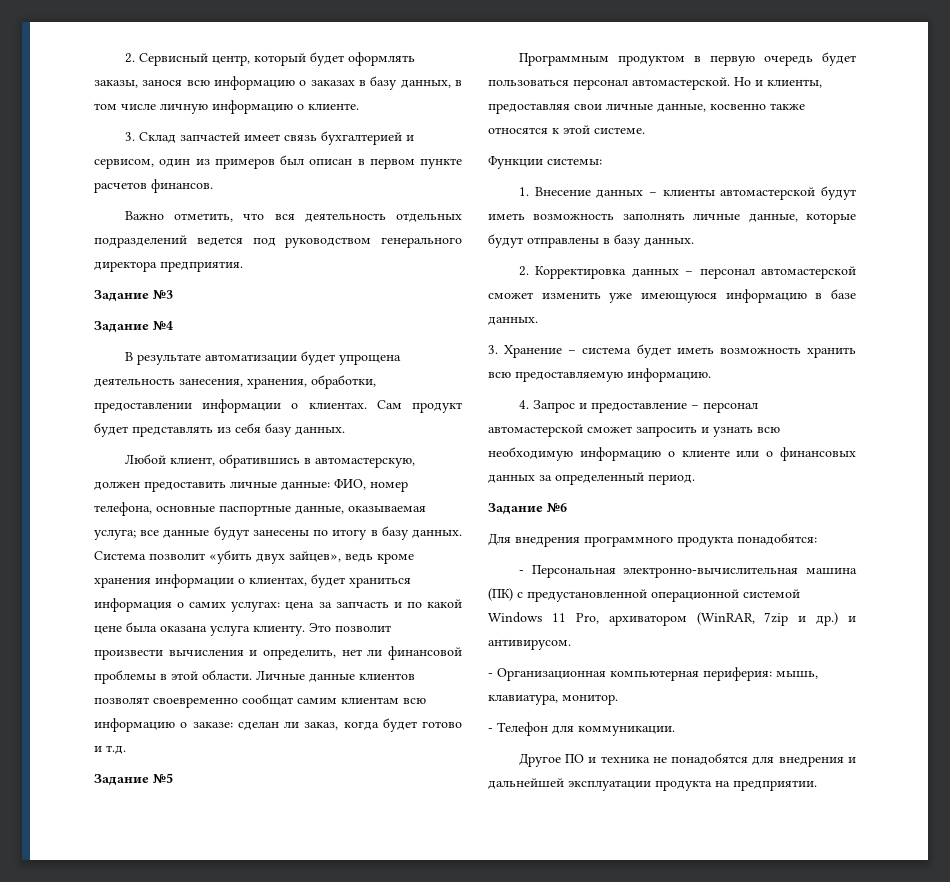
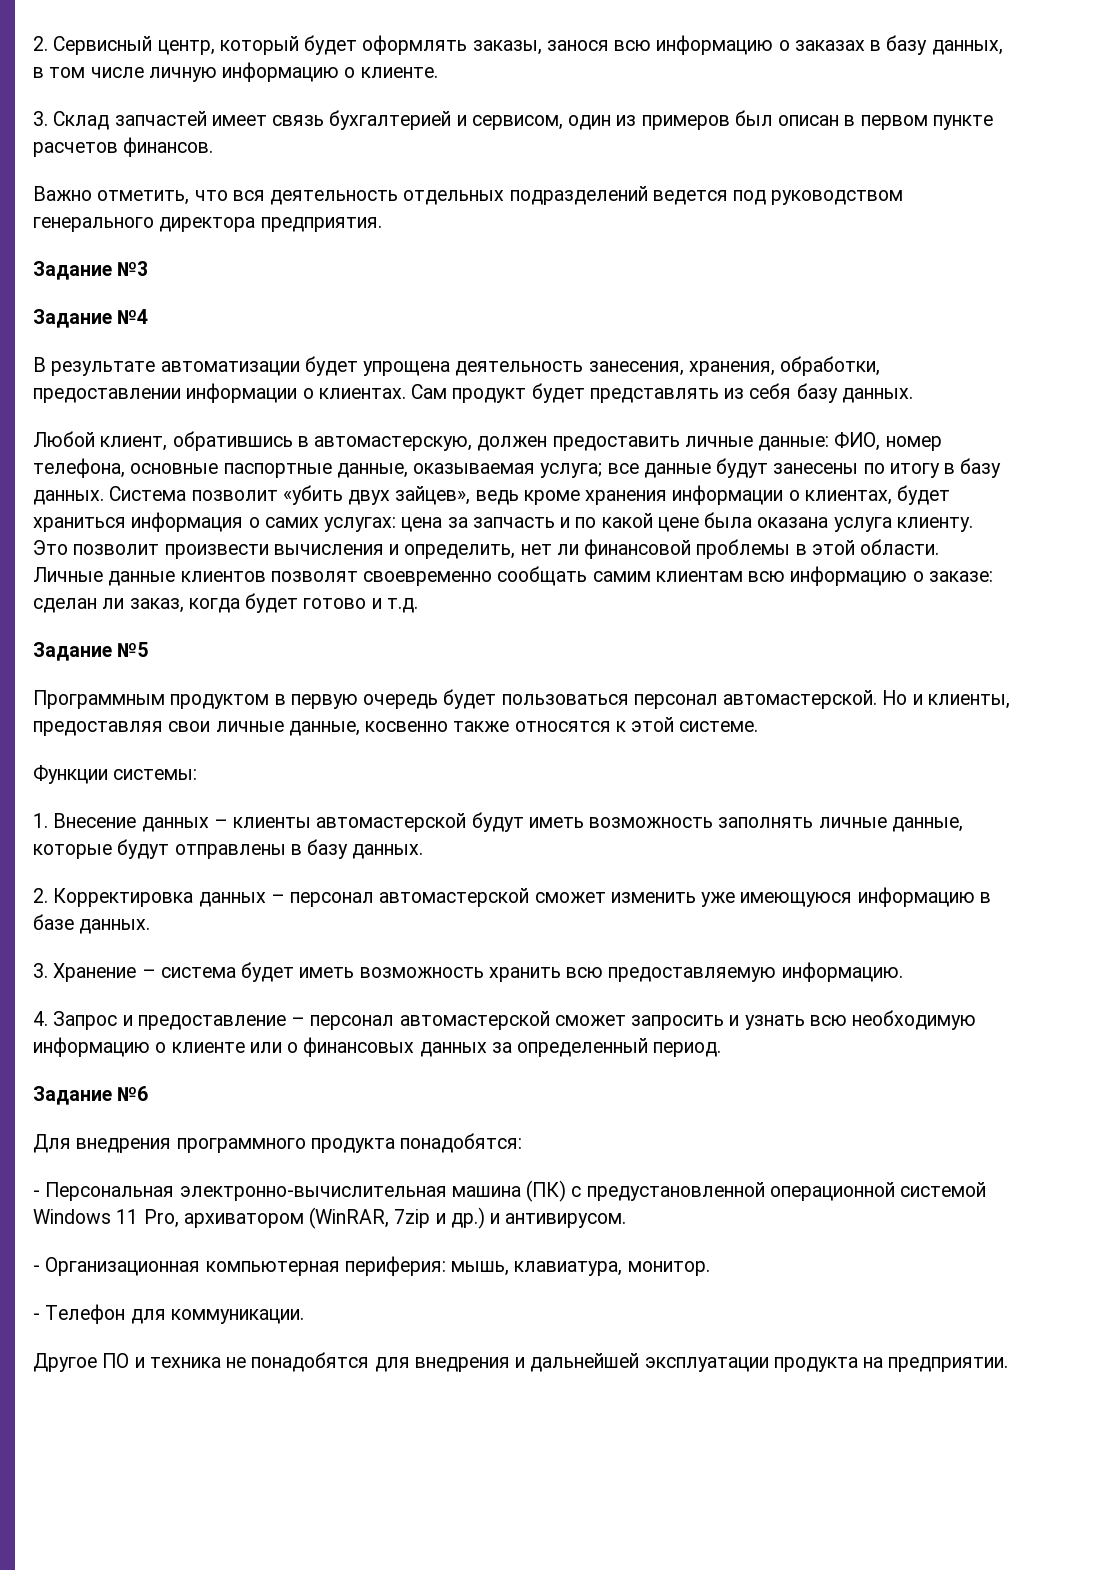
- Личные данные клиентов позволят своевременно сообщат самим клиентам всю информацию о заказе: сделан ли заказ, когда будет готово и т.д.
+ Личные данные клиентов позволят своевременно сообщать самим клиентам всю информацию о заказе: сделан ли заказ, когда будет готово и т.д.

